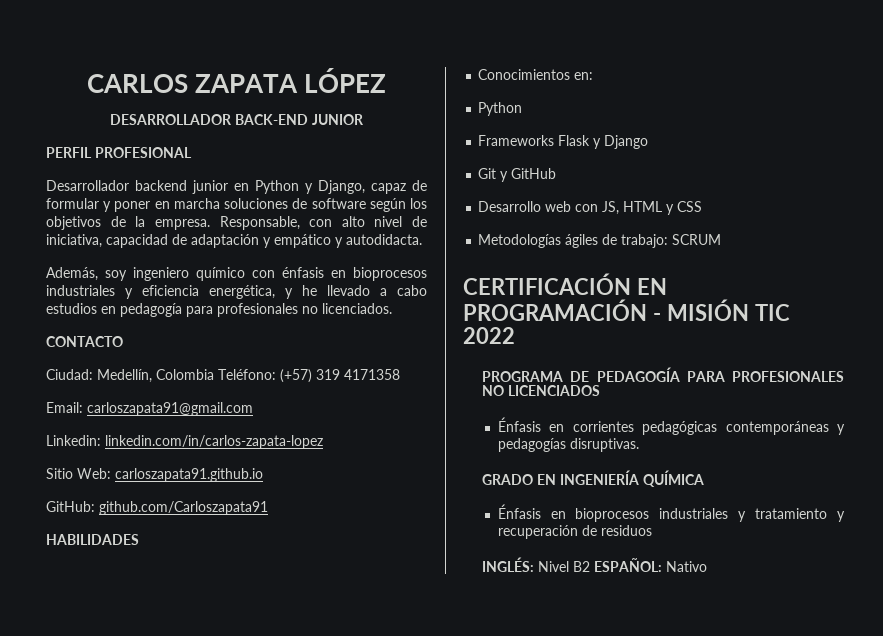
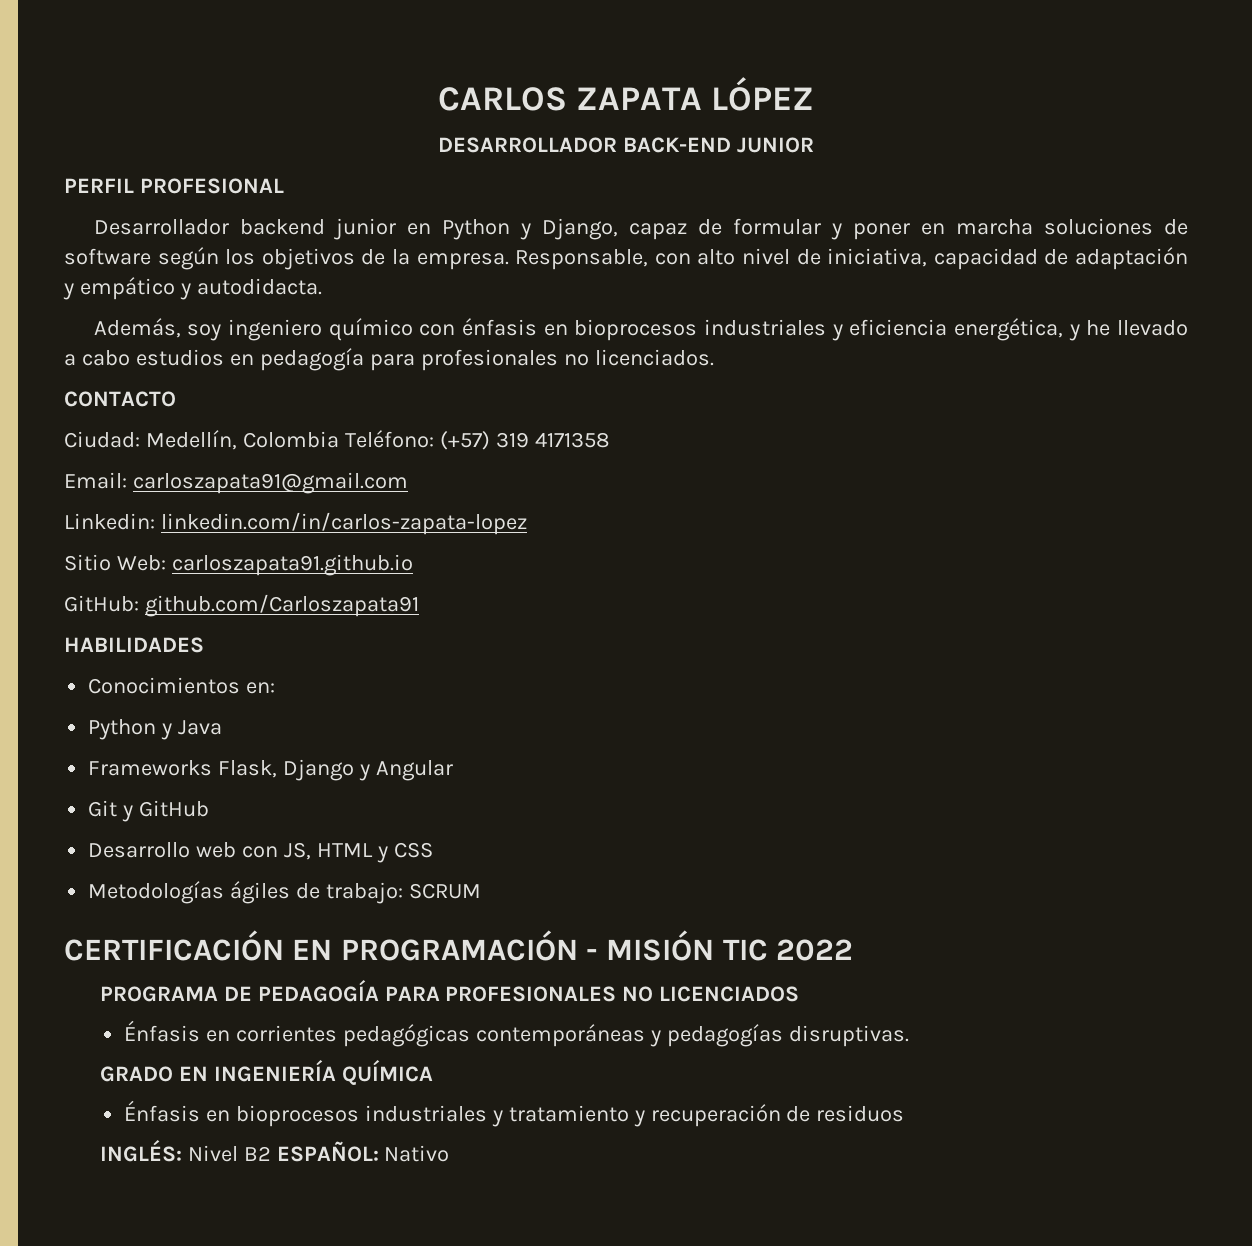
  Conocimientos en:
- Python
+ Python y Java
- Frameworks Flask y Django
+ Frameworks Flask, Django y Angular

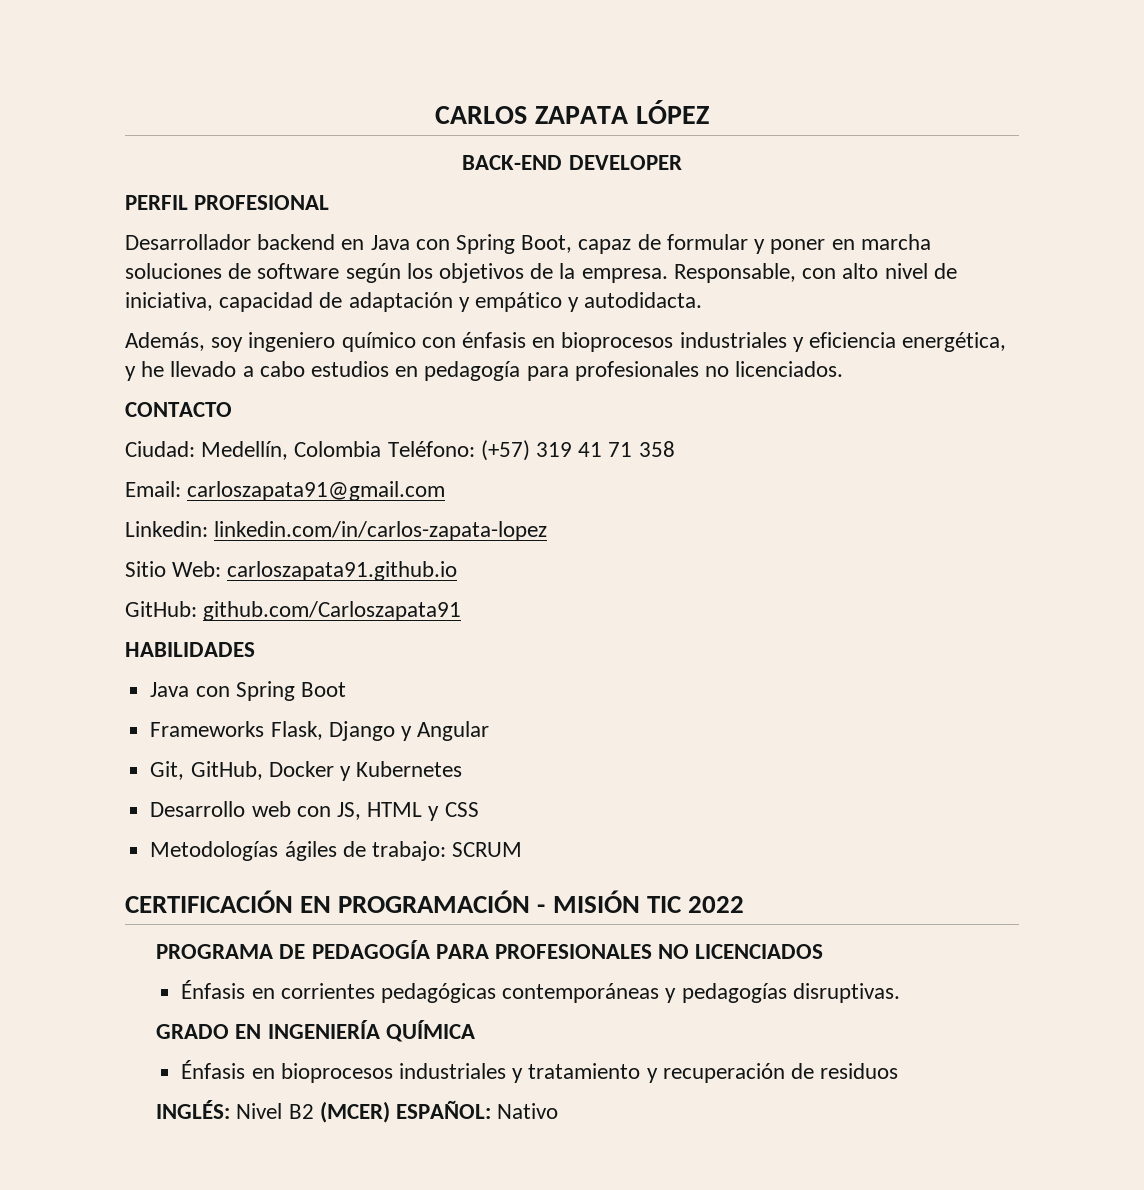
- DESARROLLADOR BACK-END JUNIOR
+ BACK-END DEVELOPER
- Desarrollador backend junior en Python y Django, capaz de formular y poner en marcha soluciones de software según los objetivos de la empresa.
+ Desarrollador backend en Java con Spring Boot, capaz de formular y poner en marcha soluciones de software según los objetivos de la empresa.
- Ciudad: Medellín, Colombia Teléfono: (+57) 319 4171358
+ Ciudad: Medellín, Colombia Teléfono: (+57) 319 41 71 358
- Conocimientos en:
- Python y Java
+ Java con Spring Boot
- Git y GitHub
+ Git, GitHub, Docker y Kubernetes
- INGLÉS: Nivel B2 ESPAÑOL: Nativo
+ INGLÉS: Nivel B2 (MCER) ESPAÑOL: Nativo

